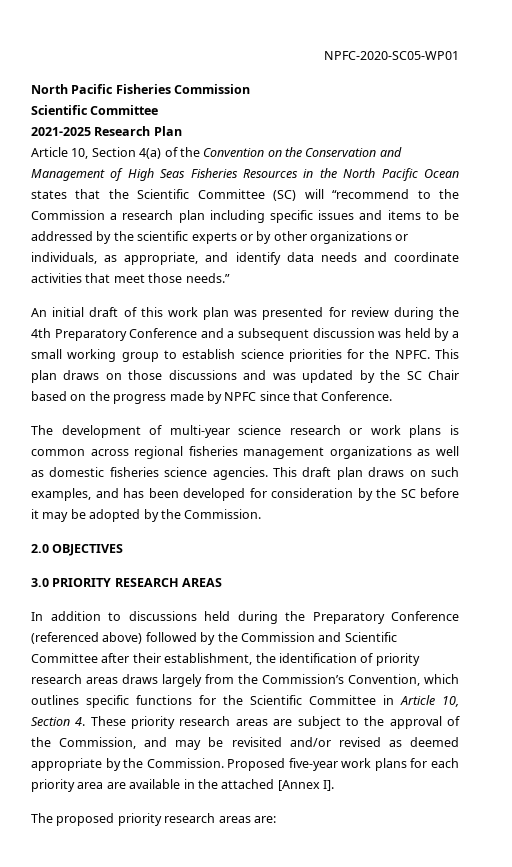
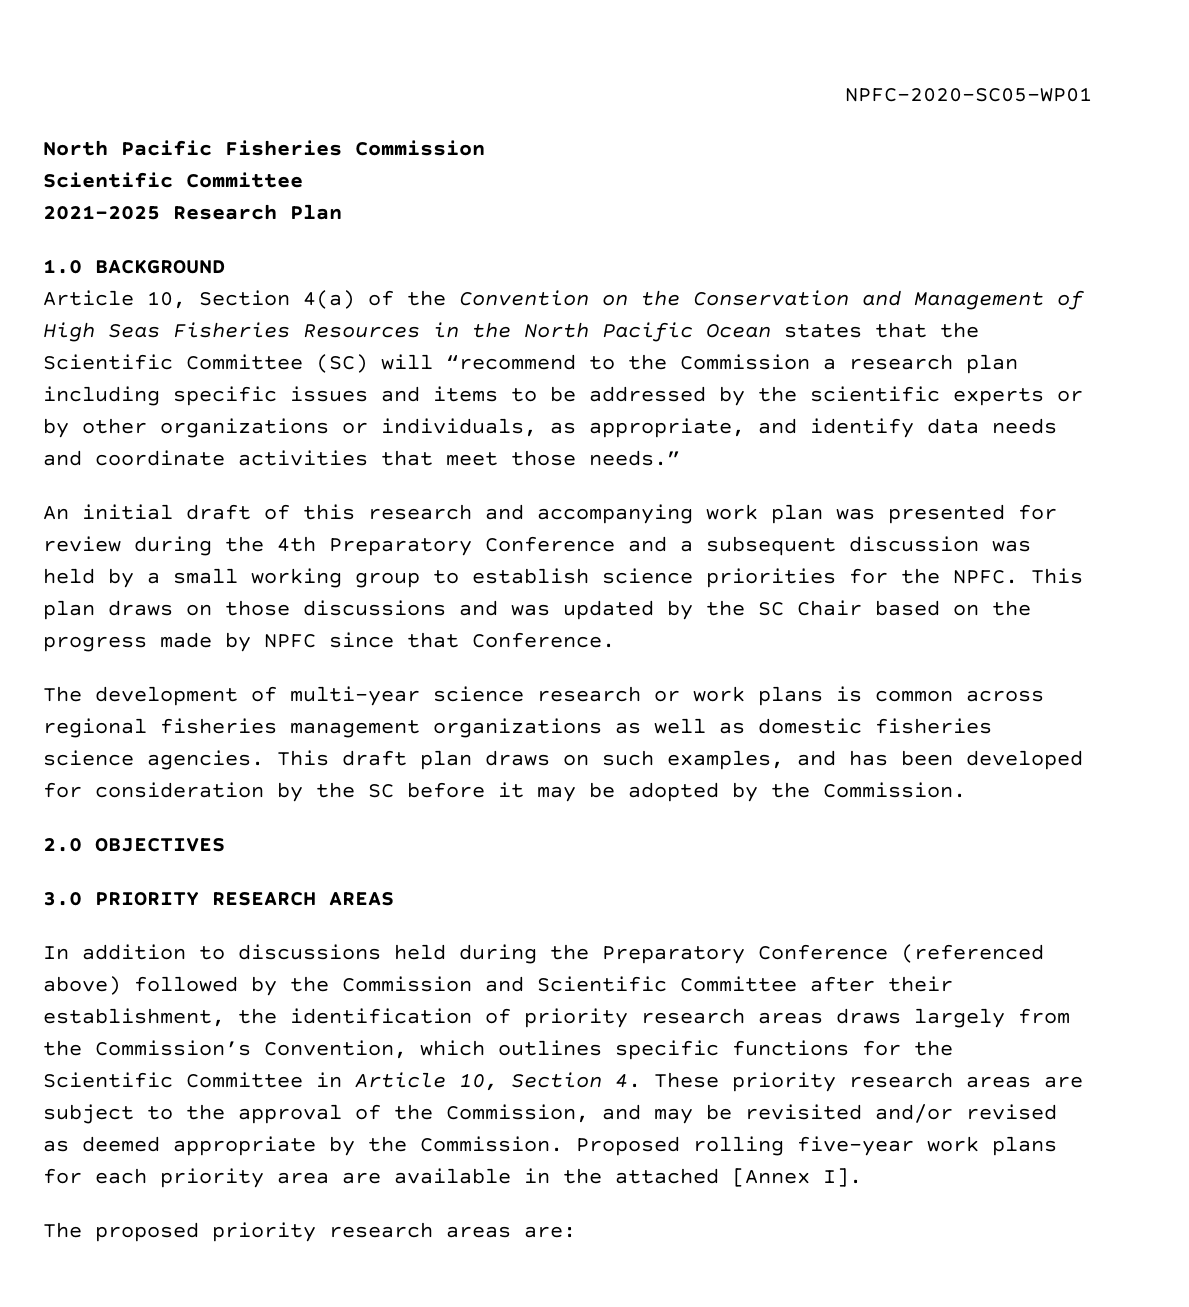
+ 1.0 BACKGROUND
- An initial draft of this work plan was presented for review during the 4th Preparatory Conference and a subsequent discussion was held by a small working group to establish science priorities for the NPFC.
+ An initial draft of this research and accompanying work plan was presented for review during the 4th Preparatory Conference and a subsequent discussion was held by a small working group to establish science priorities for the NPFC.
- Proposed five-year work plans for each priority area are available in the attached [Annex I].
+ Proposed rolling five-year work plans for each priority area are available in the attached [Annex I].

